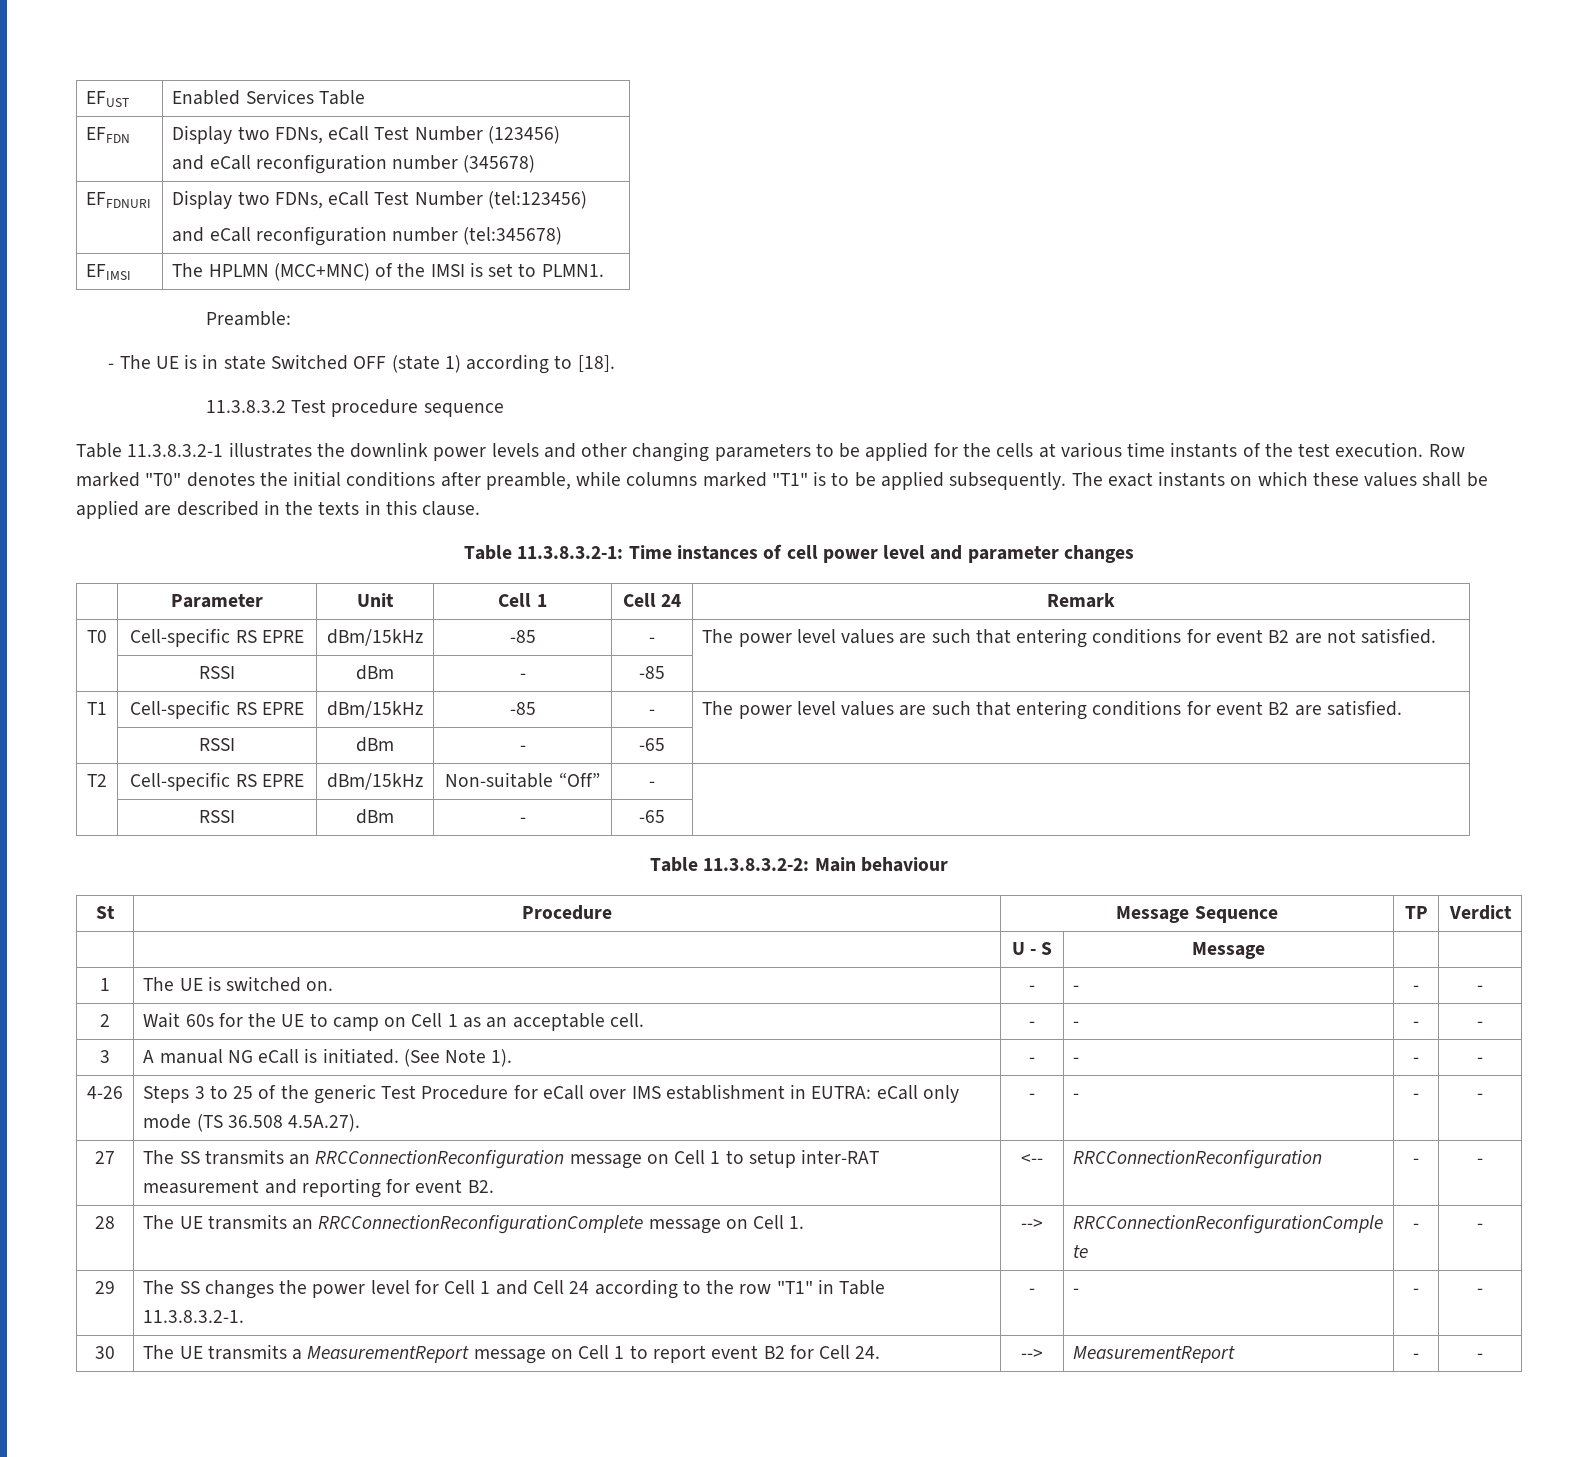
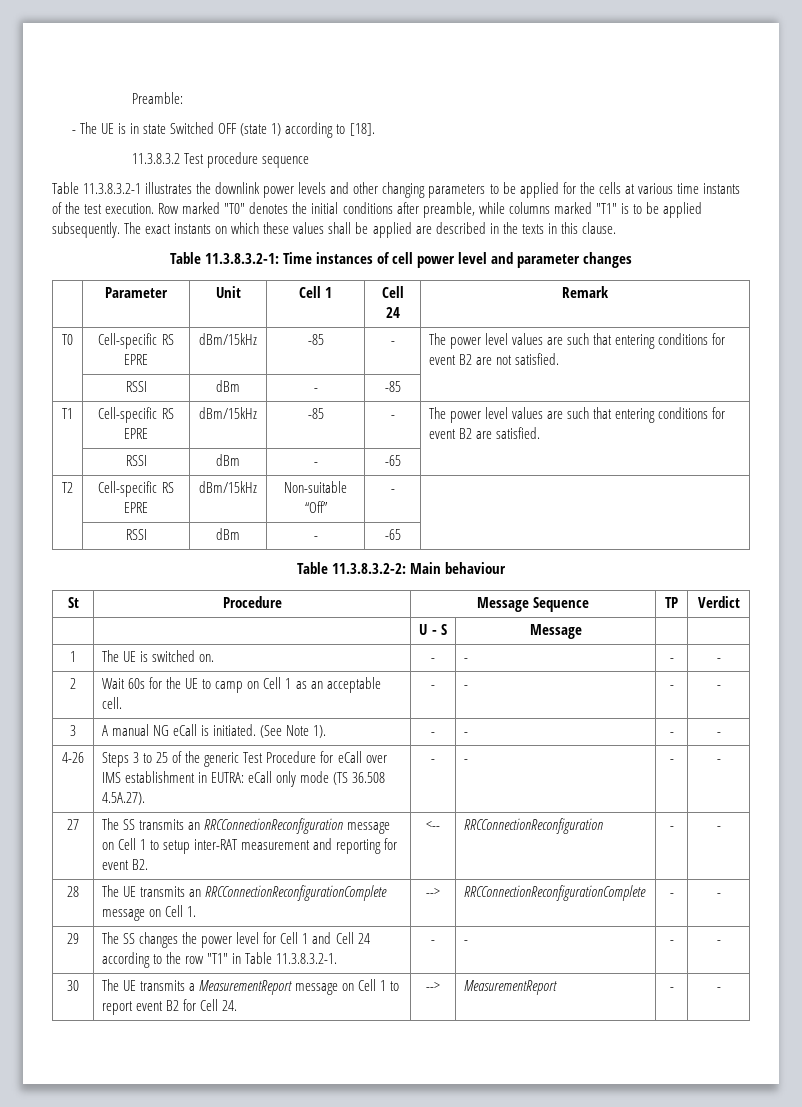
- EFUST | Enabled Services Table
- EFFDN | Display two FDNs, eCall Test Number (123456)
- and eCall reconfiguration number (345678)
- EFFDNURI | Display two FDNs, eCall Test Number (tel:123456)
- and eCall reconfiguration number (tel:345678)
- EFIMSI | The HPLMN (MCC+MNC) of the IMSI is set to PLMN1.

